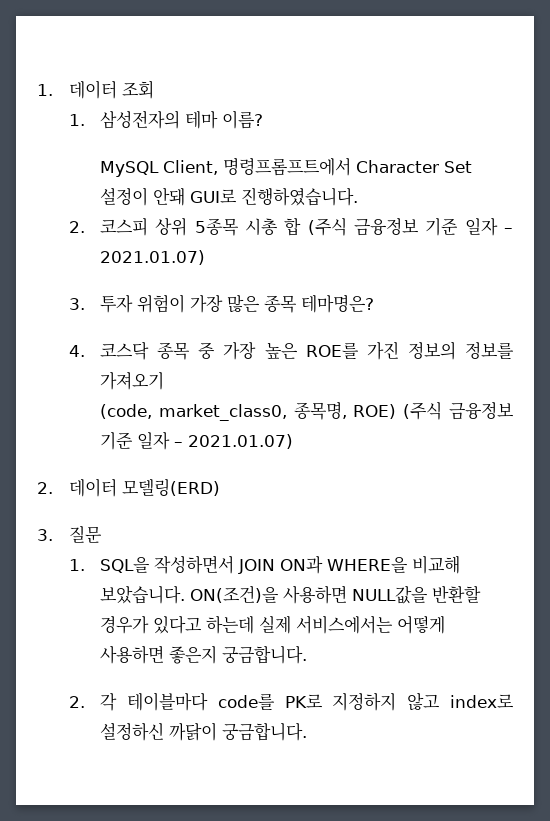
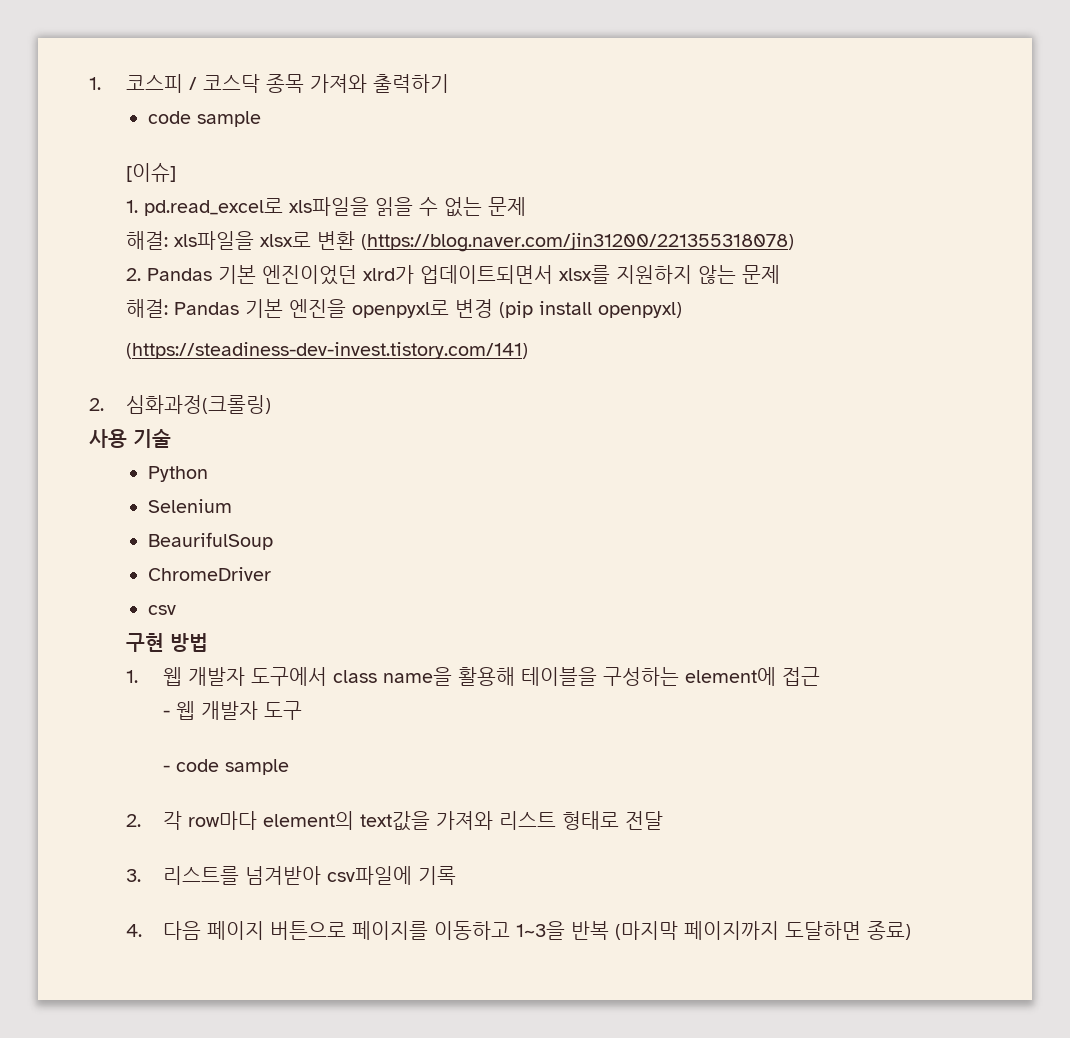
- 1. 데이터 조회
- 1. 삼성전자의 테마 이름?
- MySQL Client, 명령프롬프트에서 Character Set 설정이 안돼 GUI로 진행하였습니다.
- 2. 코스피 상위 5종목 시총 합 (주식 금융정보 기준 일자 – 2021.01.07)
- 3. 투자 위험이 가장 많은 종목 테마명은?
- 4. 코스닥 종목 중 가장 높은 ROE를 가진 정보의 정보를 가져오기
- (code, market_class0, 종목명, ROE) (주식 금융정보 기준 일자 – 2021.01.07)
- 2. 데이터 모델링(ERD)
- 3. 질문
- 1. SQL을 작성하면서 JOIN ON과 WHERE을 비교해 보았습니다. ON(조건)을 사용하면 NULL값을 반환할 경우가 있다고 하는데 실제 서비스에서는 어떻게 사용하면 좋은지 궁금합니다.
- 2. 각 테이블마다 code를 PK로 지정하지 않고 index로 설정하신 까닭이 궁금합니다.
+ 1. 코스피 / 코스닥 종목 가져와 출력하기
+ code sample
+ [이슈]
+ 1. pd.read_excel로 xls파일을 읽을 수 없는 문제
+ 해결: xls파일을 xlsx로 변환 (https://blog.naver.com/jin31200/221355318078)
+ 2. Pandas 기본 엔진이었던 xlrd가 업데이트되면서 xlsx를 지원하지 않는 문제
+ 해결: Pandas 기본 엔진을 openpyxl로 변경 (pip install openpyxl)
+ (https://steadiness-dev-invest.tistory.com/141)
+ 2. 심화과정(크롤링)
+ 사용 기술
+ Python
+ Selenium
+ BeaurifulSoup
+ ChromeDriver
+ csv
+ 구현 방법
+ 1. 웹 개발자 도구에서 class name을 활용해 테이블을 구성하는 element에 접근
+ - 웹 개발자 도구
+ - code sample
+ 2. 각 row마다 element의 text값을 가져와 리스트 형태로 전달
+ 3. 리스트를 넘겨받아 csv파일에 기록
+ 4. 다음 페이지 버튼으로 페이지를 이동하고 1~3을 반복 (마지막 페이지까지 도달하면 종료)

